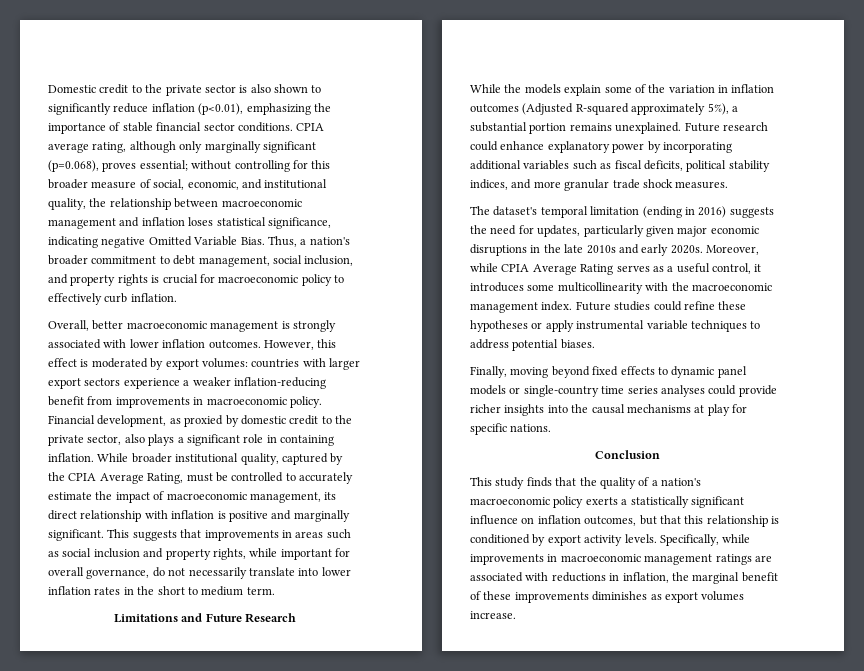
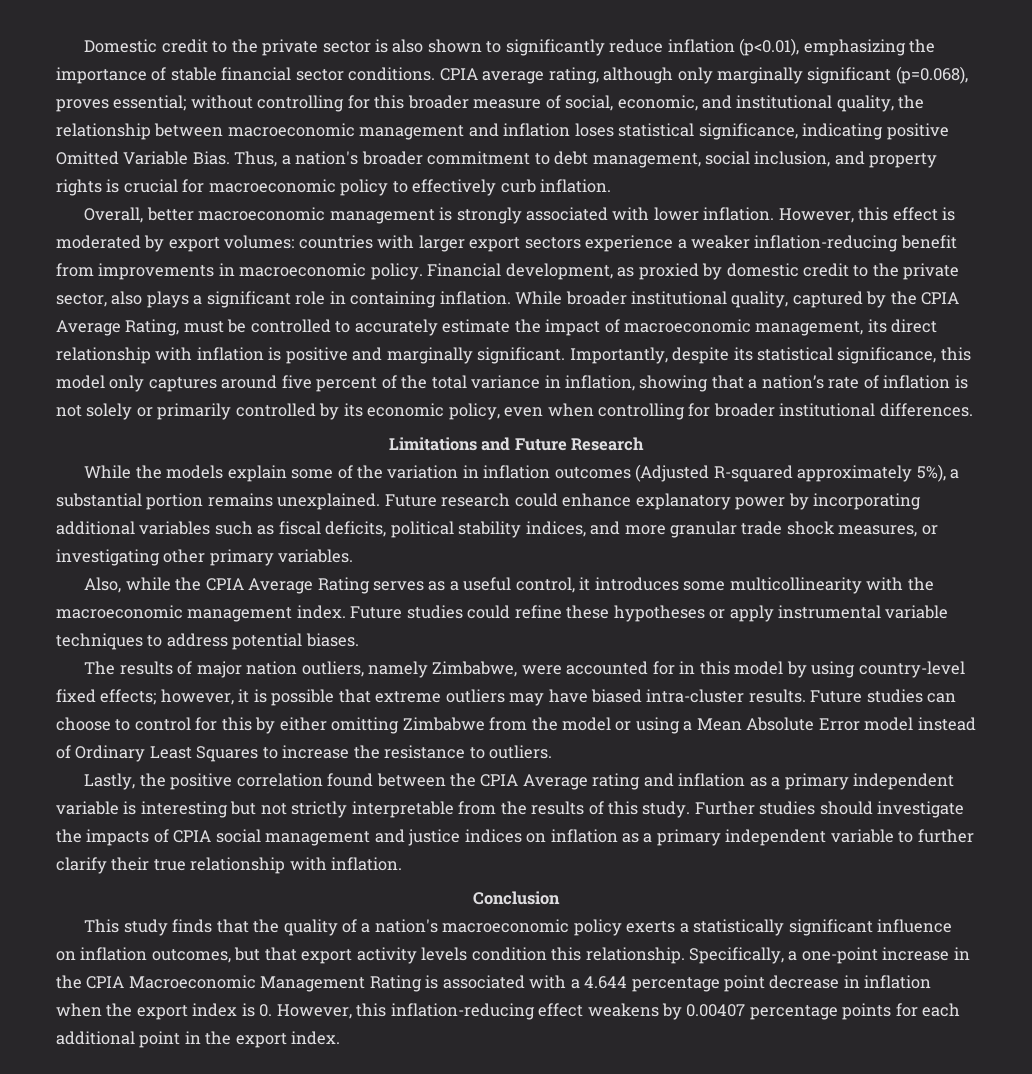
- CPIA average rating, although only marginally significant (p=0.068), proves essential; without controlling for this broader measure of social, economic, and institutional quality, the relationship between macroeconomic management and inflation loses statistical significance, indicating negative Omitted Variable Bias.
+ CPIA average rating, although only marginally significant (p=0.068), proves essential; without controlling for this broader measure of social, economic, and institutional quality, the relationship between macroeconomic management and inflation loses statistical significance, indicating positive Omitted Variable Bias.
- Overall, better macroeconomic management is strongly associated with lower inflation outcomes.
+ Overall, better macroeconomic management is strongly associated with lower inflation.
- This suggests that improvements in areas such as social inclusion and property rights, while important for overall governance, do not necessarily translate into lower inflation rates in the short to medium term.
+ Importantly, despite its statistical significance, this model only captures around five percent of the total variance in inflation, showing that a nation’s rate of inflation is not solely or primarily controlled by its economic policy, even when controlling for broader institutional differences.
- Future research could enhance explanatory power by incorporating additional variables such as fiscal deficits, political stability indices, and more granular trade shock measures.
- The dataset's temporal limitation (ending in 2016) suggests the need for updates, particularly given major economic disruptions in the late 2010s and early 2020s. Moreover, while CPIA Average Rating serves as a useful control, it introduces some multicollinearity with the macroeconomic management index.
+ Future research could enhance explanatory power by incorporating additional variables such as fiscal deficits, political stability indices, and more granular trade shock measures, or investigating other primary variables.
+ Also, while the CPIA Average Rating serves as a useful control, it introduces some multicollinearity with the macroeconomic management index.
- Finally, moving beyond fixed effects to dynamic panel models or single-country time series analyses could provide richer insights into the causal mechanisms at play for specific nations.
+ The results of major nation outliers, namely Zimbabwe, were accounted for in this model by using country-level fixed effects; however, it is possible that extreme outliers may have biased intra-cluster results. Future studies can choose to control for this by either omitting Zimbabwe from the model or using a Mean Absolute Error model instead of Ordinary Least Squares to increase the resistance to outliers.
+ Lastly, the positive correlation found between the CPIA Average rating and inflation as a primary independent variable is interesting but not strictly interpretable from the results of this study. Further studies should investigate the impacts of CPIA social management and justice indices on inflation as a primary independent variable to further clarify their true relationship with inflation.
- This study finds that the quality of a nation's macroeconomic policy exerts a statistically significant influence on inflation outcomes, but that this relationship is conditioned by export activity levels. Specifically, while improvements in macroeconomic management ratings are associated with reductions in inflation, the marginal benefit of these improvements diminishes as export volumes increase.
+ This study finds that the quality of a nation's macroeconomic policy exerts a statistically significant influence on inflation outcomes, but that export activity levels condition this relationship. Specifically, a one-point increase in the CPIA Macroeconomic Management Rating is associated with a 4.644 percentage point decrease in inflation when the export index is 0. However, this inflation-reducing effect weakens by 0.00407 percentage points for each additional point in the export index.

